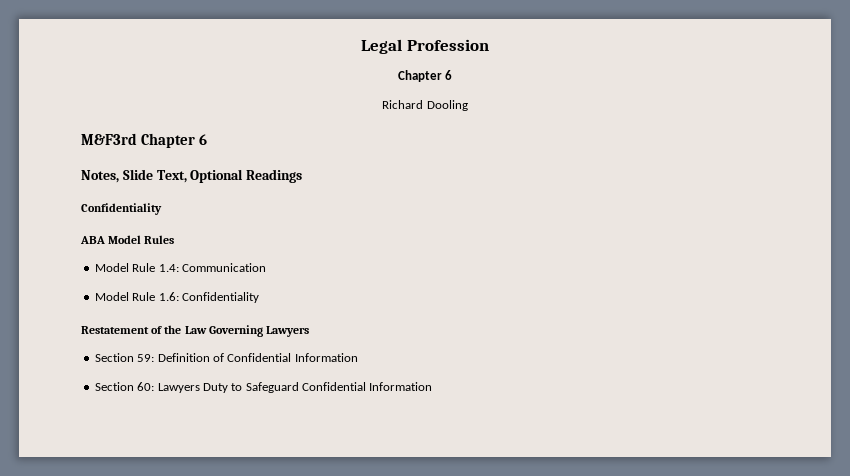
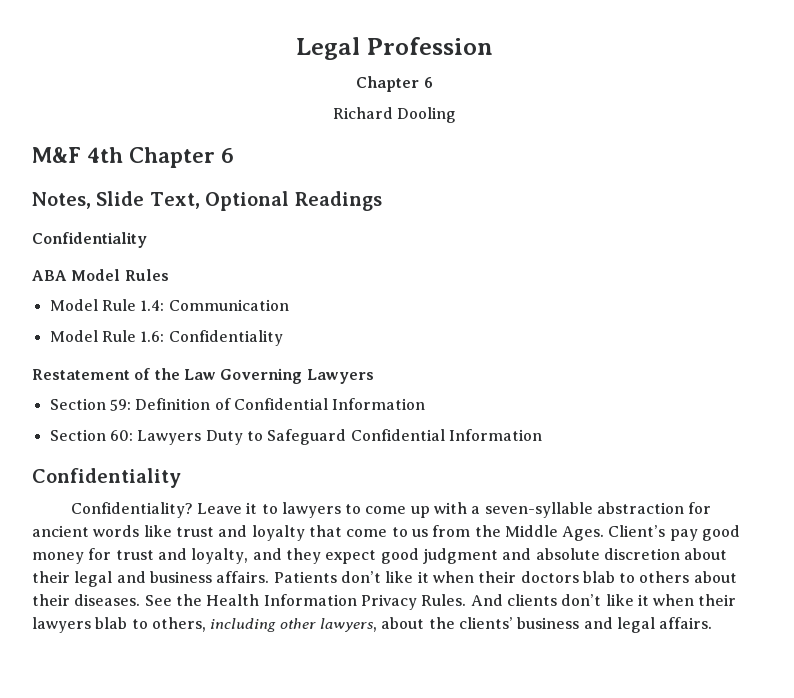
- M&F3rd Chapter 6
+ M&F 4th Chapter 6
  Section 60: Lawyers Duty to Safeguard Confidential Information
+ Confidentiality
+ Confidentiality? Leave it to lawyers to come up with a seven-syllable abstraction for ancient words like trust and loyalty that come to us from the Middle Ages. Client’s pay good money for trust and loyalty, and they expect good judgment and absolute discretion about their legal and business affairs. Patients don’t like it when their doctors blab to others about their diseases. See the Health Information Privacy Rules. And clients don’t like it when their lawyers blab to others, including other lawyers, about the clients’ business and legal affairs.

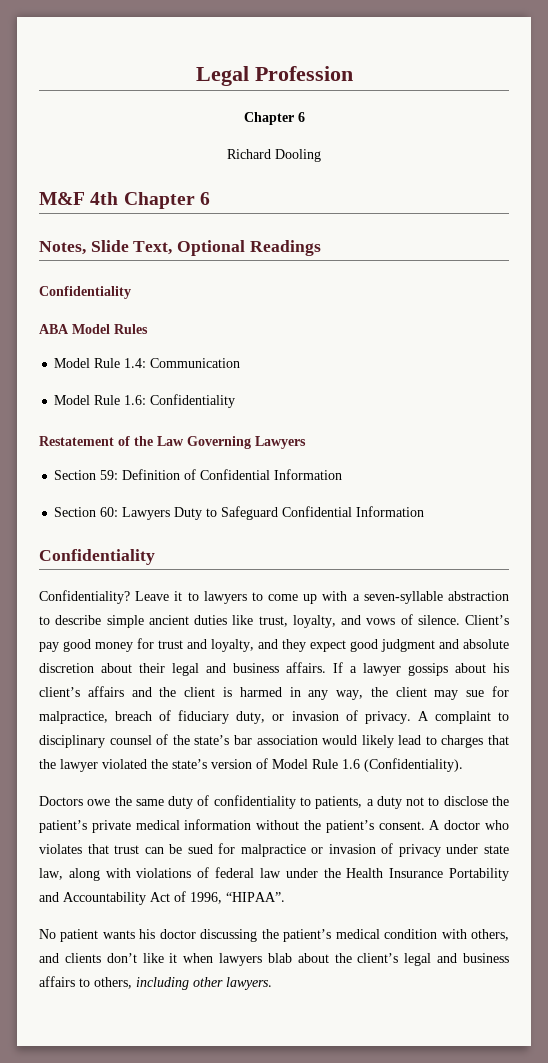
- Leave it to lawyers to come up with a seven-syllable abstraction for ancient words like trust and loyalty that come to us from the Middle Ages.
+ Leave it to lawyers to come up with a seven-syllable abstraction to describe simple ancient duties like trust, loyalty, and vows of silence.
- Patients don’t like it when their doctors blab to others about their diseases. See the Health Information Privacy Rules. And clients don’t like it when their lawyers blab to others, including other lawyers, about the clients’ business and legal affairs.
+ If a lawyer gossips about his client’s affairs and the client is harmed in any way, the client may sue for malpractice, breach of fiduciary duty, or invasion of privacy. A complaint to disciplinary counsel of the state’s bar association would likely lead to charges that the lawyer violated the state’s version of Model Rule 1.6 (Confidentiality).
+ Doctors owe the same duty of confidentiality to patients, a duty not to disclose the patient’s private medical information without the patient’s consent. A doctor who violates that trust can be sued for malpractice or invasion of privacy under state law, along with violations of federal law under the Health Insurance Portability and Accountability Act of 1996, “HIPAA”.
+ No patient wants his doctor discussing the patient’s medical condition with others, and clients don’t like it when lawyers blab about the client’s legal and business affairs to others, including other lawyers.

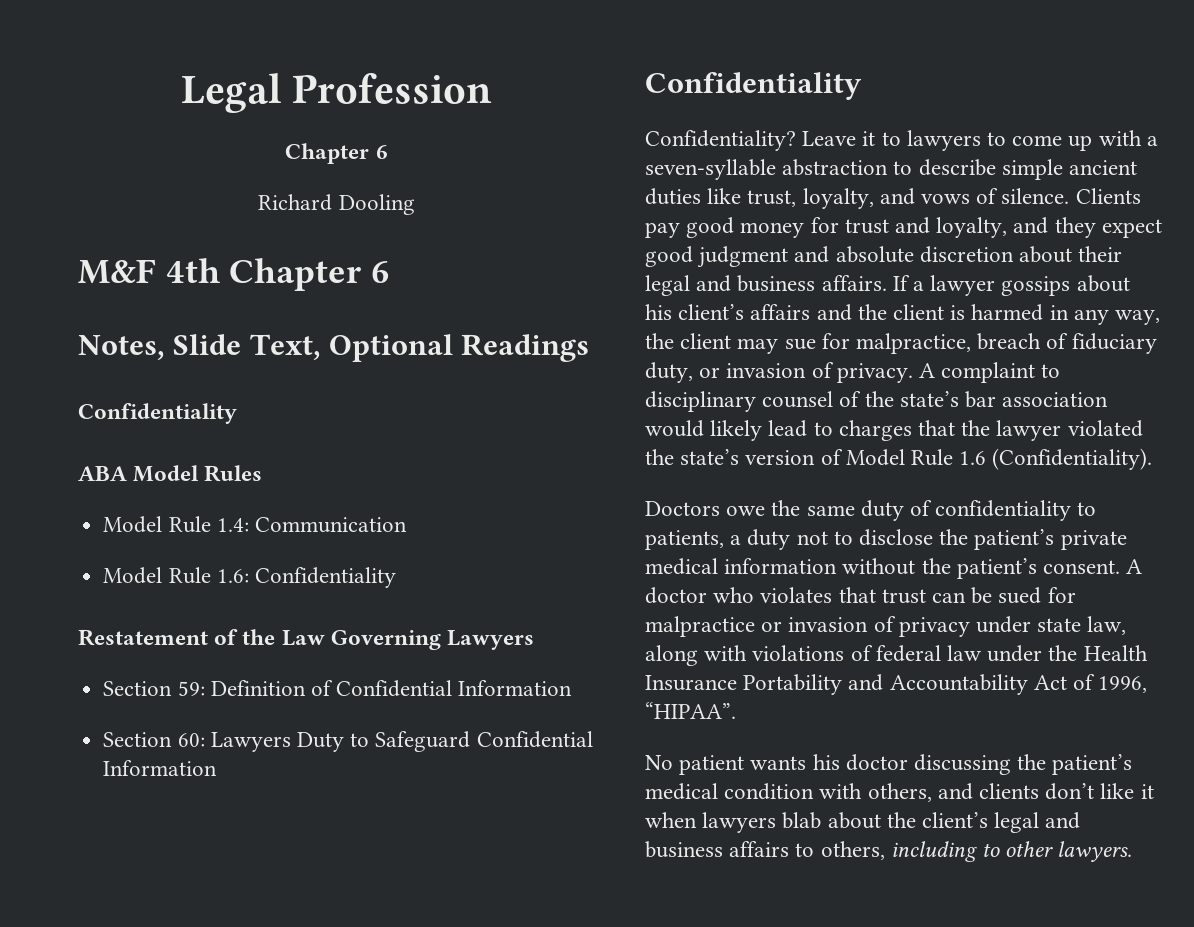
- Client’s pay good money for trust and loyalty, and they expect good judgment and absolute discretion about their legal and business affairs.
+ Clients pay good money for trust and loyalty, and they expect good judgment and absolute discretion about their legal and business affairs.
- No patient wants his doctor discussing the patient’s medical condition with others, and clients don’t like it when lawyers blab about the client’s legal and business affairs to others, including other lawyers.
+ No patient wants his doctor discussing the patient’s medical condition with others, and clients don’t like it when lawyers blab about the client’s legal and business affairs to others, including to other lawyers.

